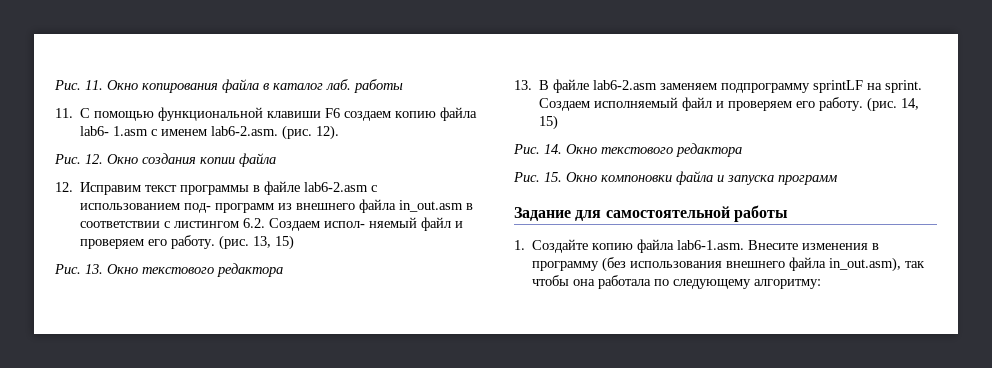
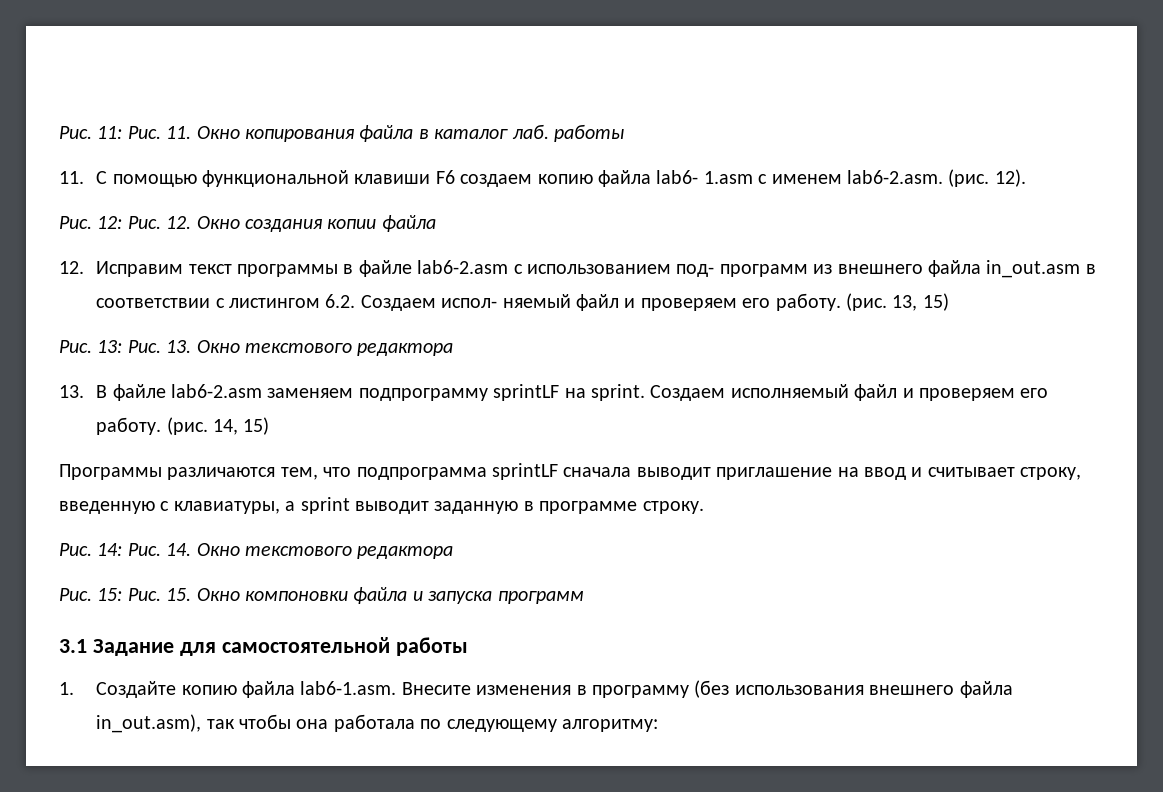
- Рис. 11. Окно копирования файла в каталог лаб. работы
+ Рис. 11: Рис. 11. Окно копирования файла в каталог лаб. работы
- Рис. 12. Окно создания копии файла
+ Рис. 12: Рис. 12. Окно создания копии файла
- Рис. 13. Окно текстового редактора
+ Рис. 13: Рис. 13. Окно текстового редактора
- Рис. 14. Окно текстового редактора
+ Программы различаются тем, что подпрограмма sprintLF сначала выводит приглашение на ввод и считывает строку, введенную с клавиатуры, а sprint выводит заданную в программе строку.
+ Рис. 14: Рис. 14. Окно текстового редактора
- Рис. 15. Окно компоновки файла и запуска программ
+ Рис. 15: Рис. 15. Окно компоновки файла и запуска программ
- Задание для самостоятельной работы
+ 3.1 Задание для самостоятельной работы

